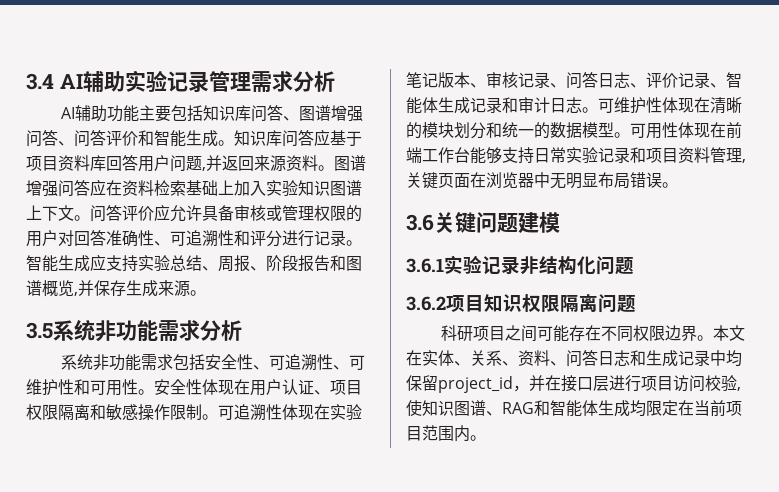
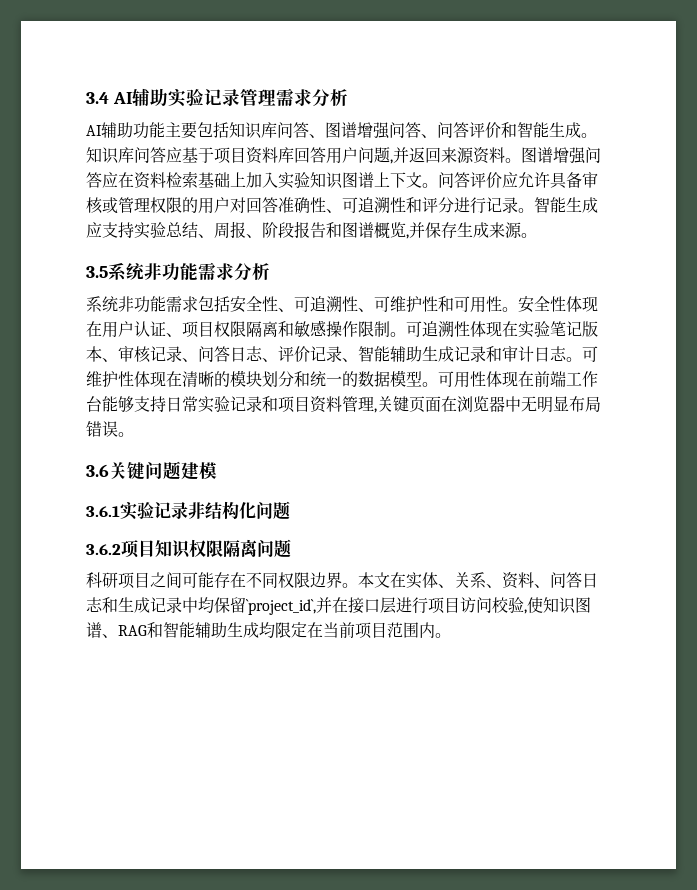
- 可追溯性体现在实验笔记版本、审核记录、问答日志、评价记录、智能体生成记录和审计日志。
+ 可追溯性体现在实验笔记版本、审核记录、问答日志、评价记录、智能辅助生成记录和审计日志。
- 本文在实体、关系、资料、问答日志和生成记录中均保留project_id，并在接口层进行项目访问校验,使知识图谱、RAG和智能体生成均限定在当前项目范围内。
+ 本文在实体、关系、资料、问答日志和生成记录中均保留`project_id`,并在接口层进行项目访问校验,使知识图谱、RAG和智能辅助生成均限定在当前项目范围内。

